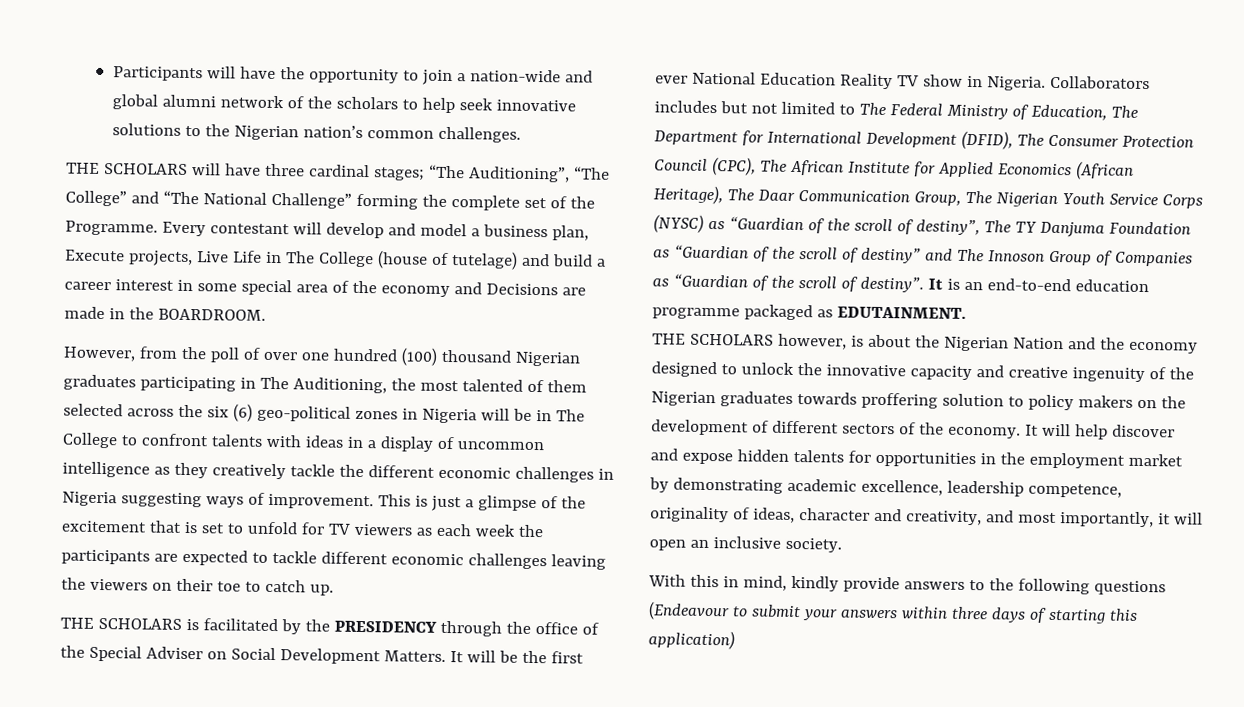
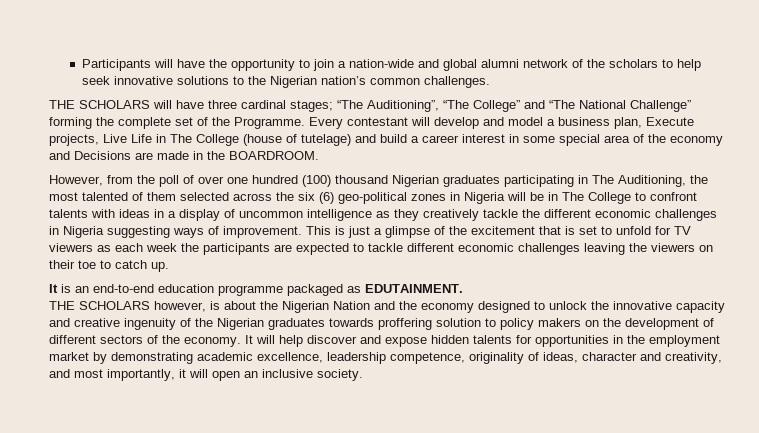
- THE SCHOLARS is facilitated by the PRESIDENCY through the office of the Special Adviser on Social Development Matters. It will be the first ever National Education Reality TV show in Nigeria. Collaborators includes but not limited to The Federal Ministry of Education, The Department for International Development (DFID), The Consumer Protection Council (CPC), The African Institute for Applied Economics (African Heritage), The Daar Communication Group, The Nigerian Youth Service Corps (NYSC) as “Guardian of the scroll of destiny”, The TY Danjuma Foundation as “Guardian of the scroll of destiny” and The Innoson Group of Companies as “Guardian of the scroll of destiny”.
- With this in mind, kindly provide answers to the following questions (Endeavour to submit your answers within three days of starting this application)

